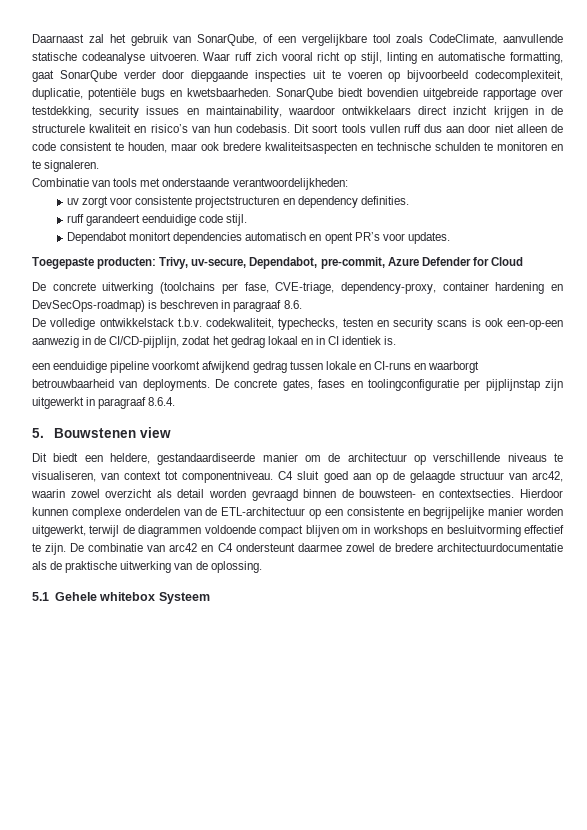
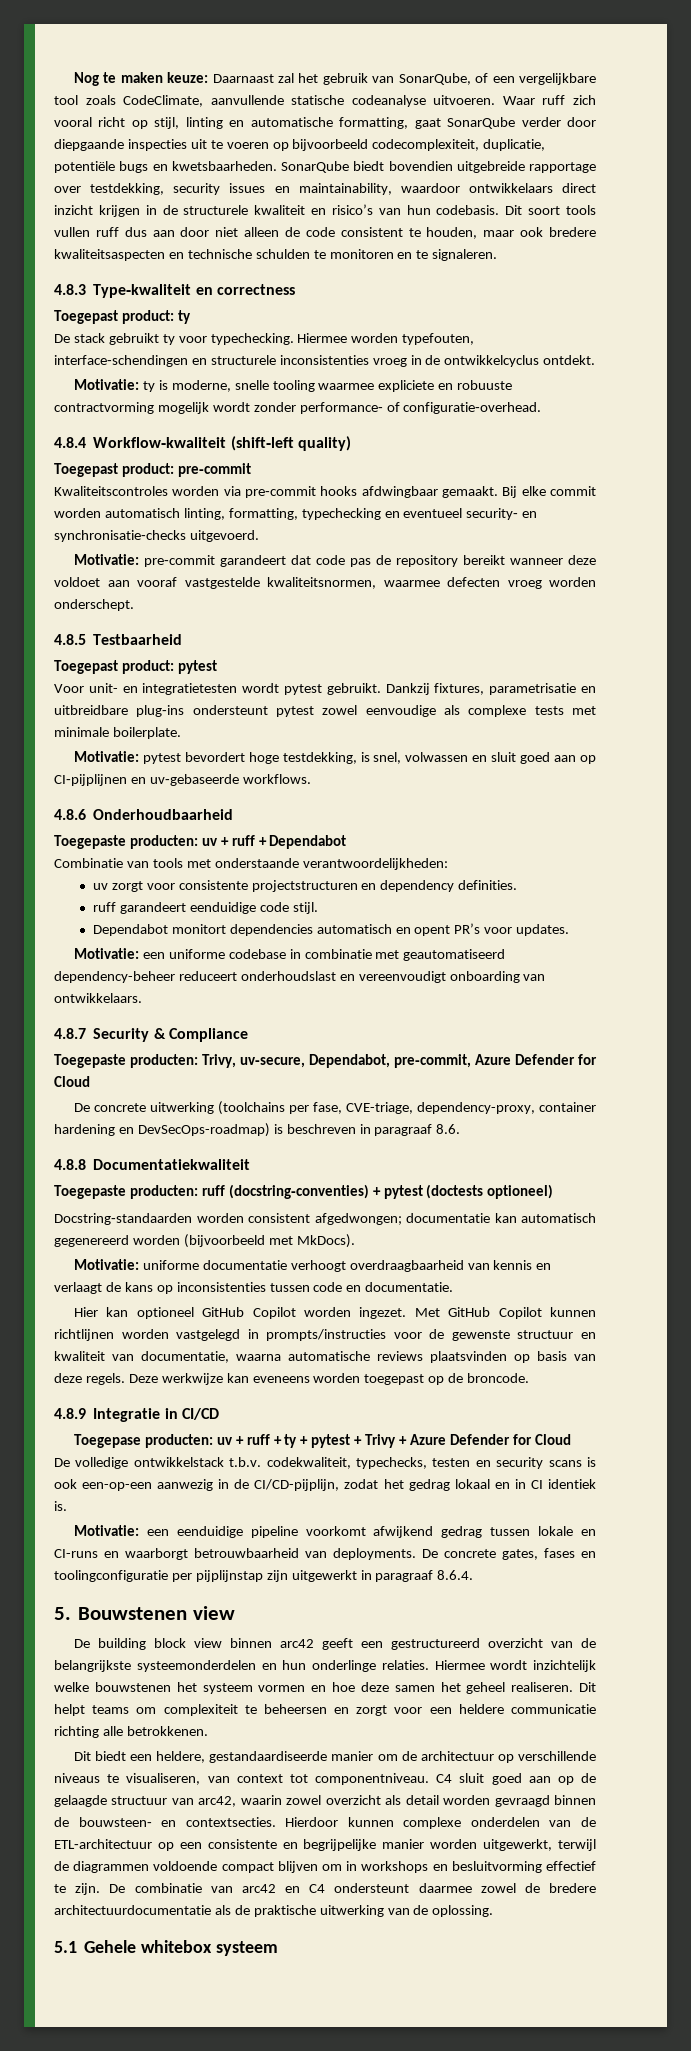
- Daarnaast zal het gebruik van SonarQube, of een vergelijkbare tool zoals CodeClimate, aanvullende statische codeanalyse uitvoeren.
+ Nog te maken keuze: Daarnaast zal het gebruik van SonarQube, of een vergelijkbare tool zoals CodeClimate, aanvullende statische codeanalyse uitvoeren.
+ 4.8.3 Type‑kwaliteit en correctness
+ Toegepast product: ty
+ De stack gebruikt ty voor typechecking. Hiermee worden typefouten, interface‑schendingen en structurele inconsistenties vroeg in de ontwikkelcyclus ontdekt.
+ Motivatie: ty is moderne, snelle tooling waarmee expliciete en robuuste contractvorming mogelijk wordt zonder performance‑ of configuratie‑overhead.
+ 4.8.4 Workflow‑kwaliteit (shift‑left quality)
+ Toegepast product: pre‑commit
+ Kwaliteitscontroles worden via pre‑commit hooks afdwingbaar gemaakt. Bij elke commit worden automatisch linting, formatting, typechecking en eventueel security‑ en synchronisatie‑checks uitgevoerd.
+ Motivatie: pre‑commit garandeert dat code pas de repository bereikt wanneer deze voldoet aan vooraf vastgestelde kwaliteitsnormen, waarmee defecten vroeg worden onderschept.
+ 4.8.5 Testbaarheid
+ Toegepast product: pytest
+ Voor unit- en integratietesten wordt pytest gebruikt. Dankzij fixtures, parametrisatie en uitbreidbare plug‑ins ondersteunt pytest zowel eenvoudige als complexe tests met minimale boilerplate.
+ Motivatie: pytest bevordert hoge testdekking, is snel, volwassen en sluit goed aan op CI‑pijplijnen en uv‑gebaseerde workflows.
+ 4.8.6 Onderhoudbaarheid
+ Toegepaste producten: uv + ruff + Dependabot
+ Motivatie: een uniforme codebase in combinatie met geautomatiseerd dependency-beheer reduceert onderhoudslast en vereenvoudigt onboarding van ontwikkelaars.
+ 4.8.7 Security & Compliance
+ 4.8.8 Documentatiekwaliteit
+ Toegepaste producten: ruff (docstring‑conventies) + pytest (doctests optioneel)
+ Docstring‑standaarden worden consistent afgedwongen; documentatie kan automatisch gegenereerd worden (bijvoorbeeld met MkDocs).
+ Motivatie: uniforme documentatie verhoogt overdraagbaarheid van kennis en verlaagt de kans op inconsistenties tussen code en documentatie.
+ Hier kan optioneel GitHub Copilot worden ingezet. Met GitHub Copilot kunnen richtlijnen worden vastgelegd in prompts/instructies voor de gewenste structuur en kwaliteit van documentatie, waarna automatische reviews plaatsvinden op basis van deze regels. Deze werkwijze kan eveneens worden toegepast op de broncode.
+ 4.8.9 Integratie in CI/CD
+ Toegepase producten: uv + ruff + ty + pytest + Trivy + Azure Defender for Cloud
- een eenduidige pipeline voorkomt afwijkend gedrag tussen lokale en CI-runs en waarborgt betrouwbaarheid van deployments.
+ Motivatie: een eenduidige pipeline voorkomt afwijkend gedrag tussen lokale en CI-runs en waarborgt betrouwbaarheid van deployments.
+ De building block view binnen arc42 geeft een gestructureerd overzicht van de belangrijkste systeemonderdelen en hun onderlinge relaties. Hiermee wordt inzichtelijk welke bouwstenen het systeem vormen en hoe deze samen het geheel realiseren. Dit helpt teams om complexiteit te beheersen en zorgt voor een heldere communicatie richting alle betrokkenen.
- 5.1 Gehele whitebox Systeem
+ 5.1 Gehele whitebox systeem

